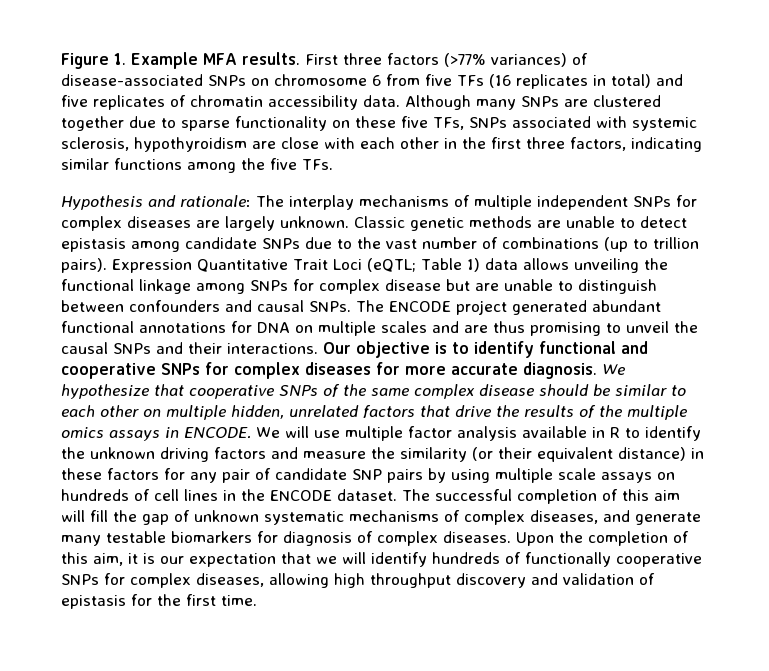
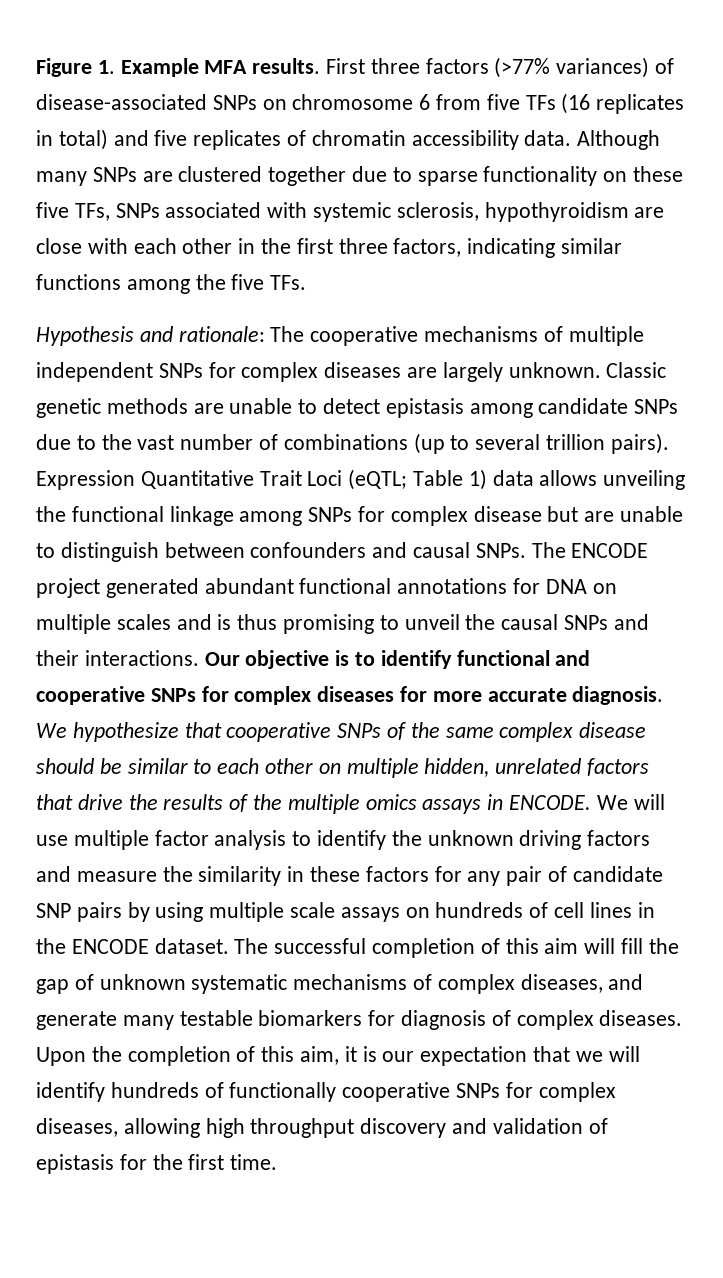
- Hypothesis and rationale: The interplay mechanisms of multiple independent SNPs for complex diseases are largely unknown.
+ Hypothesis and rationale: The cooperative mechanisms of multiple independent SNPs for complex diseases are largely unknown.
- Classic genetic methods are unable to detect epistasis among candidate SNPs due to the vast number of combinations (up to trillion pairs).
+ Classic genetic methods are unable to detect epistasis among candidate SNPs due to the vast number of combinations (up to several trillion pairs).
- The ENCODE project generated abundant functional annotations for DNA on multiple scales and are thus promising to unveil the causal SNPs and their interactions.
+ The ENCODE project generated abundant functional annotations for DNA on multiple scales and is thus promising to unveil the causal SNPs and their interactions.
- We will use multiple factor analysis available in R to identify the unknown driving factors and measure the similarity (or their equivalent distance) in these factors for any pair of candidate SNP pairs by using multiple scale assays on hundreds of cell lines in the ENCODE dataset.
+ We will use multiple factor analysis to identify the unknown driving factors and measure the similarity in these factors for any pair of candidate SNP pairs by using multiple scale assays on hundreds of cell lines in the ENCODE dataset.

